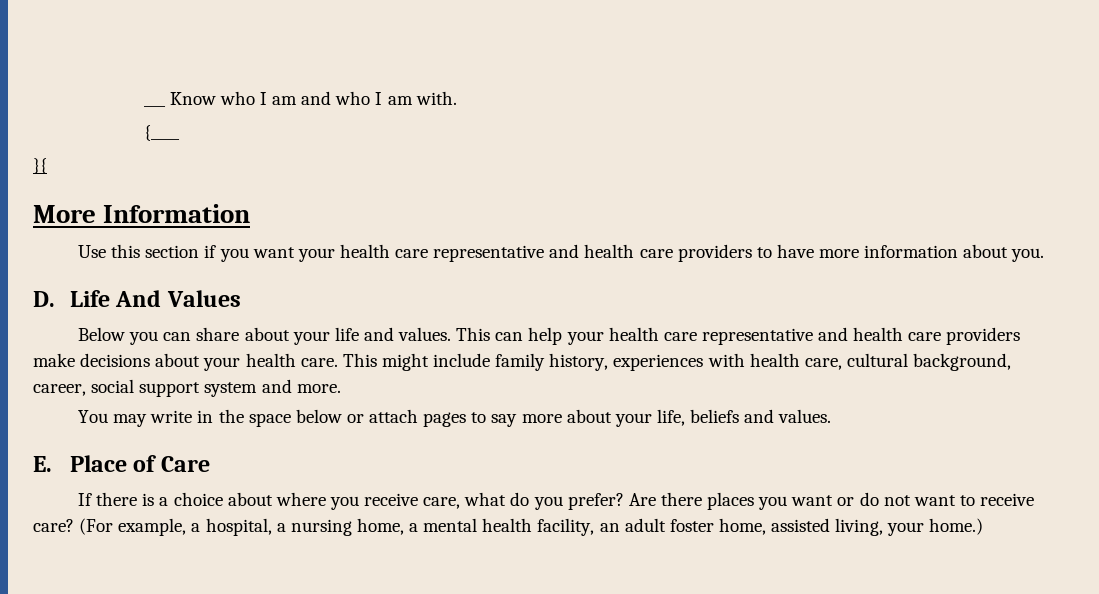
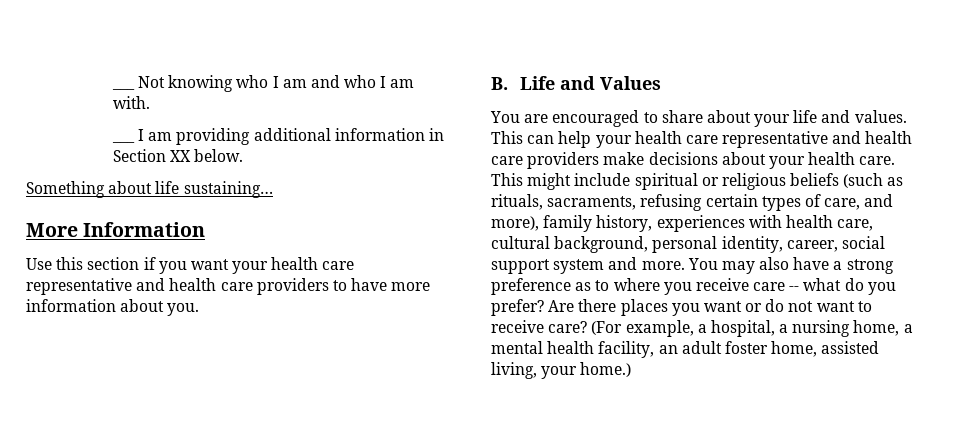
- ___ Know who I am and who I am with.
+ ___ Not knowing who I am and who I am with.
- {____
- }{
+ ___ I am providing additional information in Section XX below.
+ Something about life sustaining…
- D. Life And Values
- Below you can share about your life and values.
+ B. Life and Values
+ You are encouraged to share about your life and values.
- This might include family history, experiences with health care, cultural background, career, social support system and more.
- You may write in the space below or attach pages to say more about your life, beliefs and values.
- E. Place of Care
- If there is a choice about where you receive care, what do you prefer?
+ This might include spiritual or religious beliefs (such as rituals, sacraments, refusing certain types of care, and more), family history, experiences with health care, cultural background, personal identity, career, social support system and more. You may also have a strong preference as to where you receive care -- what do you prefer?

